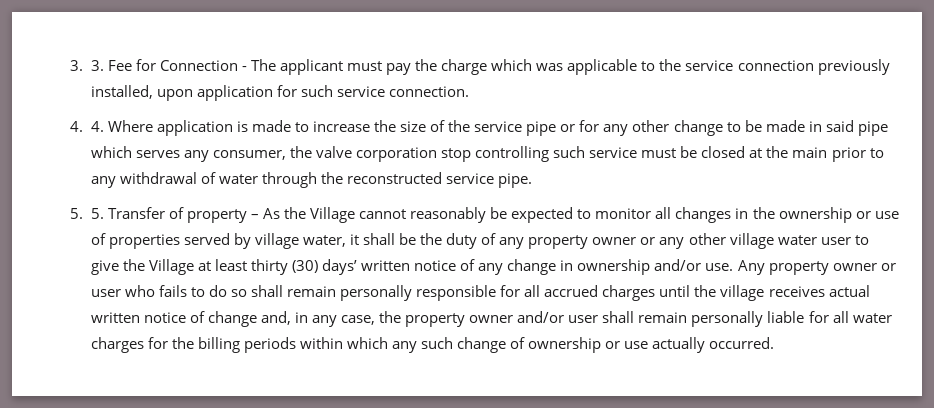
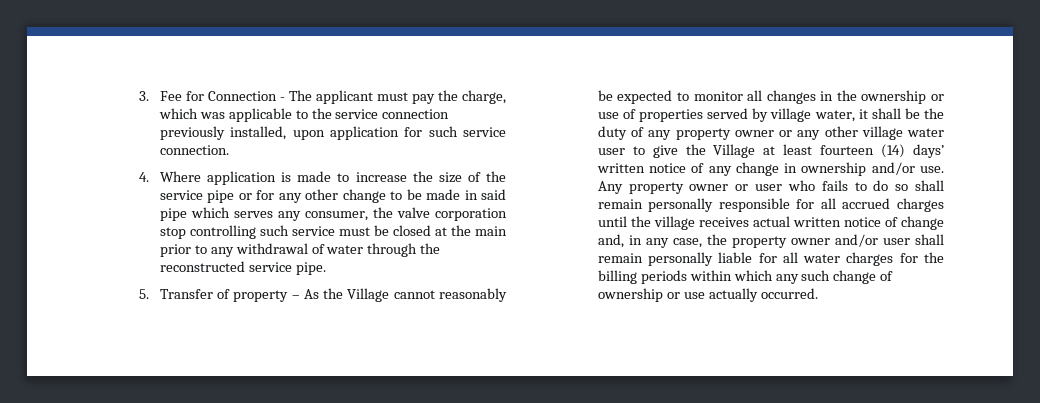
- 3. 3. Fee for Connection - The applicant must pay the charge which was applicable to the service connection previously installed, upon application for such service connection.
+ 3. Fee for Connection - The applicant must pay the charge, which was applicable to the service connection previously installed, upon application for such service connection.
- 4. 4. Where application is made to increase the size of the service pipe or for any other change to be made in said pipe which serves any consumer, the valve corporation stop controlling such service must be closed at the main prior to any withdrawal of water through the reconstructed service pipe.
+ 4. Where application is made to increase the size of the service pipe or for any other change to be made in said pipe which serves any consumer, the valve corporation stop controlling such service must be closed at the main prior to any withdrawal of water through the reconstructed service pipe.
- 5. 5. Transfer of property – As the Village cannot reasonably be expected to monitor all changes in the ownership or use of properties served by village water, it shall be the duty of any property owner or any other village water user to give the Village at least thirty (30) days’ written notice of any change in ownership and/or use.
+ 5. Transfer of property – As the Village cannot reasonably be expected to monitor all changes in the ownership or use of properties served by village water, it shall be the duty of any property owner or any other village water user to give the Village at least fourteen (14) days’ written notice of any change in ownership and/or use.

